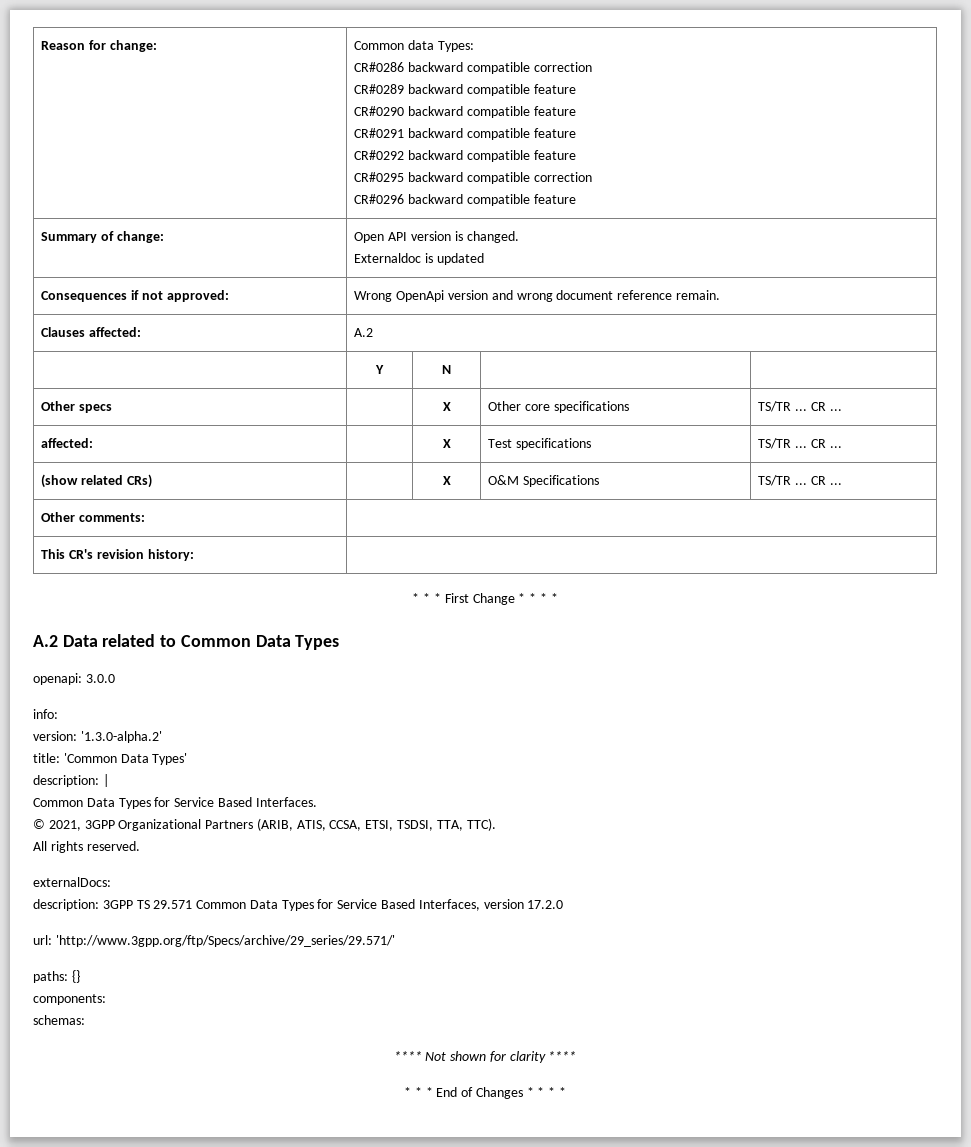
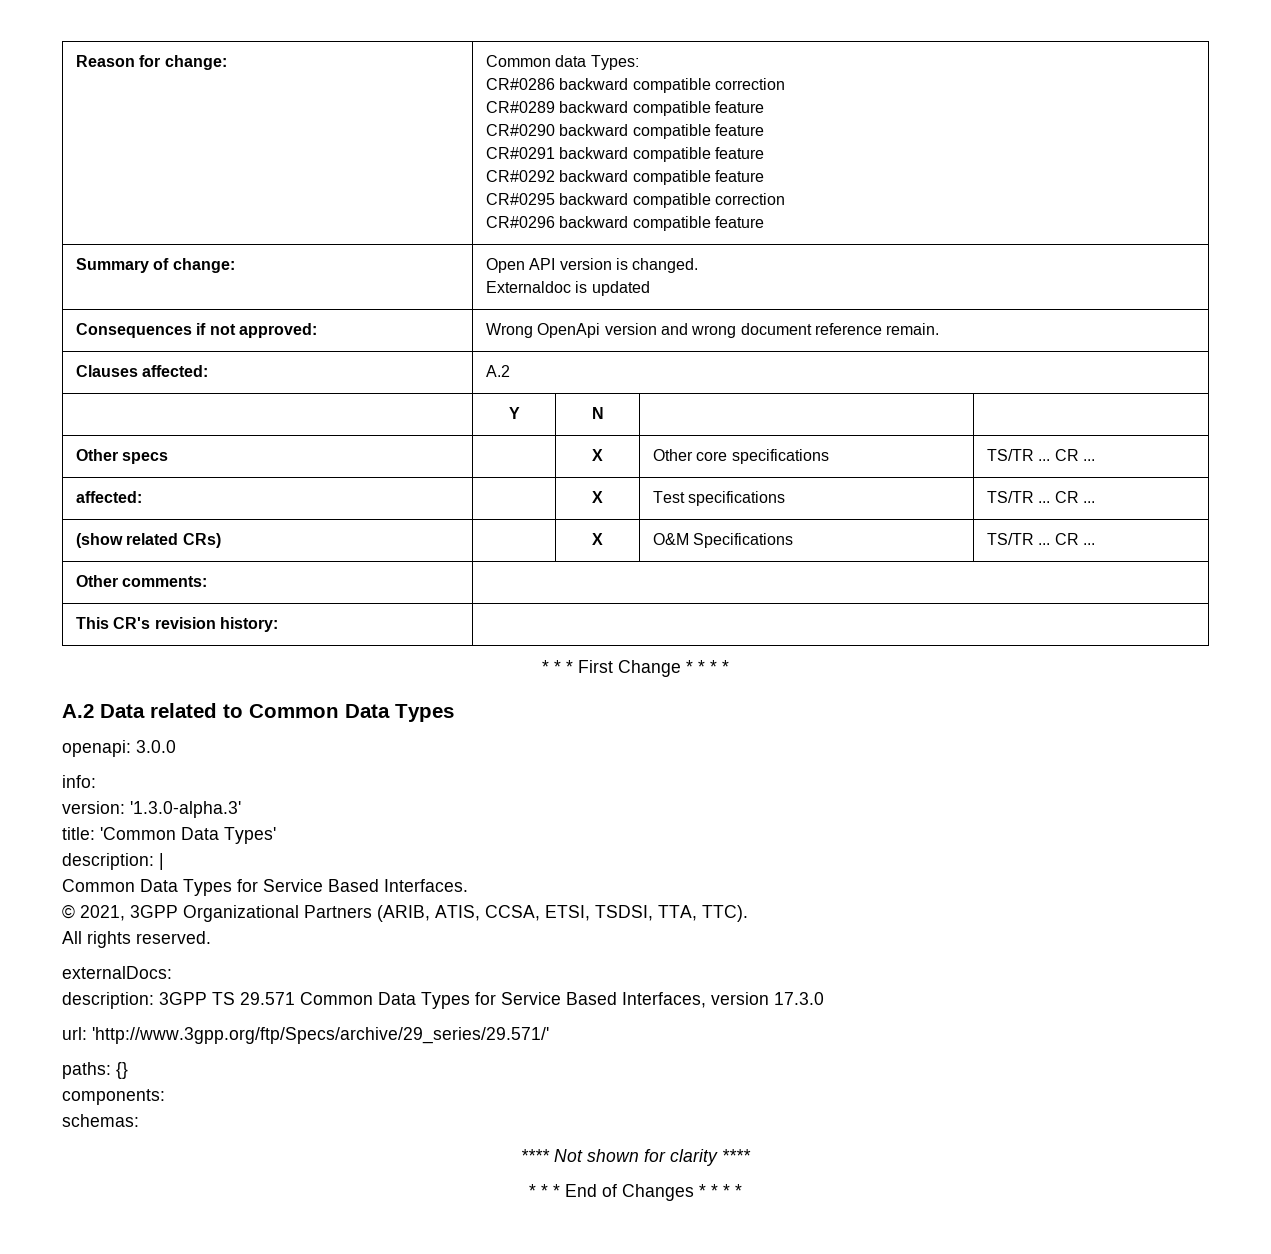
- version: '1.3.0-alpha.2'
+ version: '1.3.0-alpha.3'
- description: 3GPP TS 29.571 Common Data Types for Service Based Interfaces, version 17.2.0
+ description: 3GPP TS 29.571 Common Data Types for Service Based Interfaces, version 17.3.0

